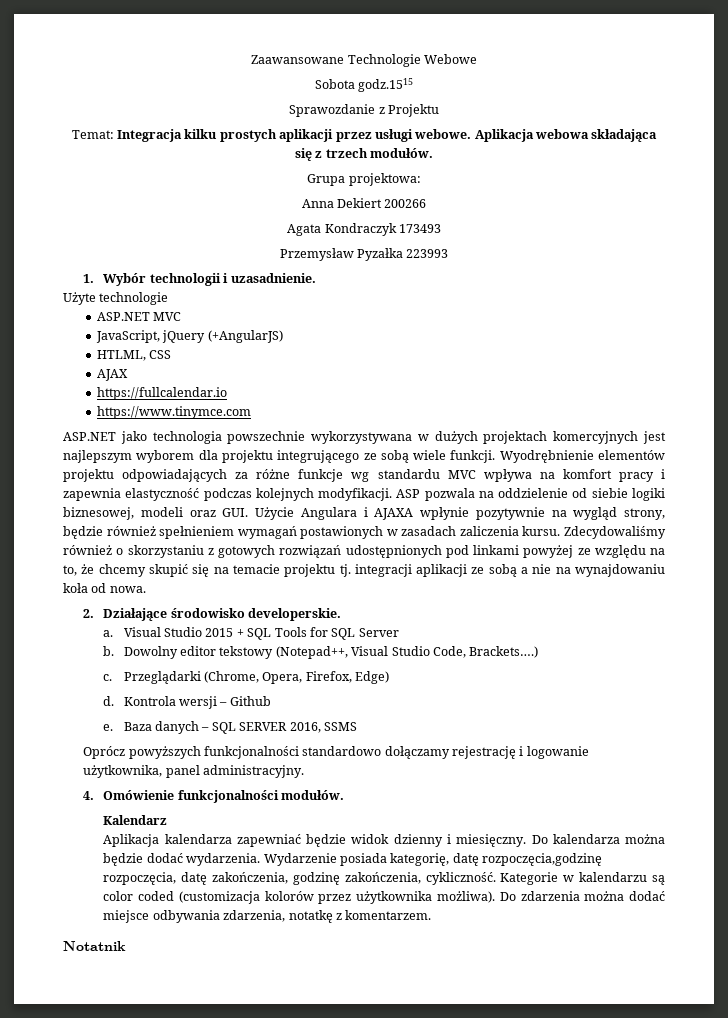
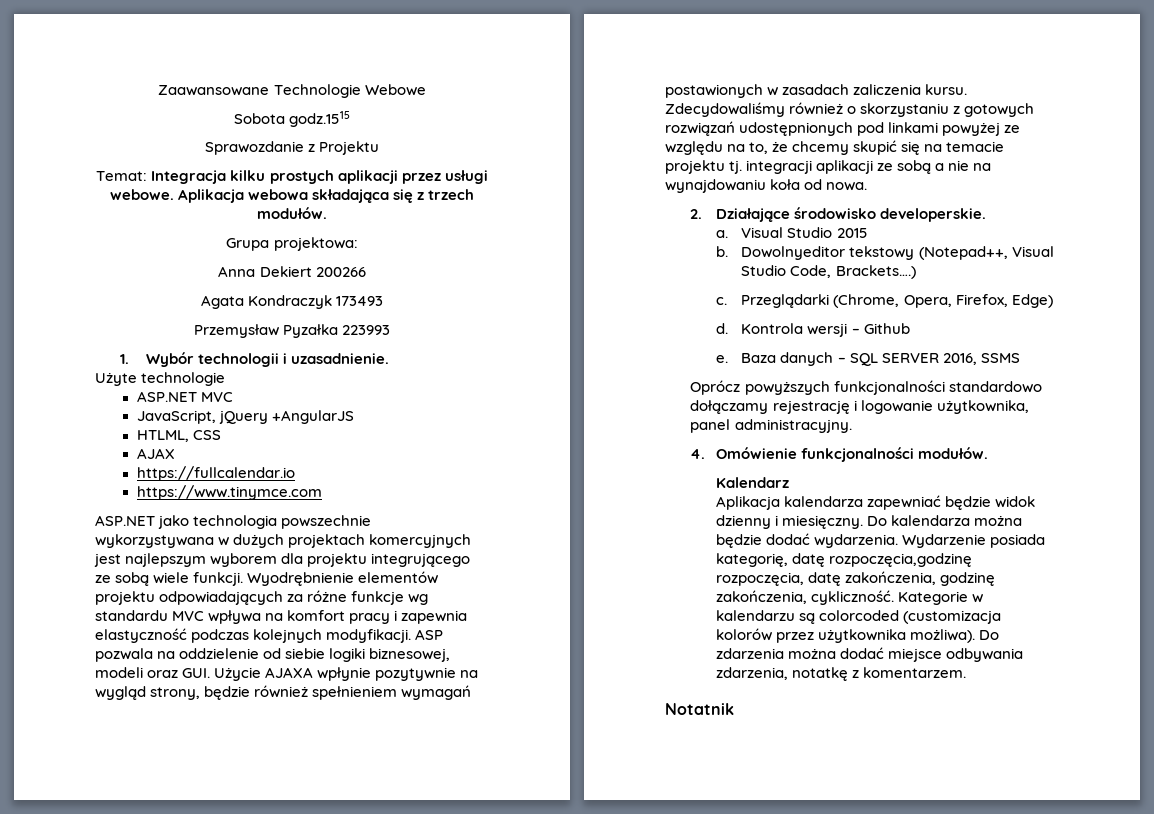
- JavaScript, jQuery (+AngularJS)
+ JavaScript, jQuery +AngularJS
- ASP pozwala na oddzielenie od siebie logiki biznesowej, modeli oraz GUI. Użycie Angulara i AJAXA wpłynie pozytywnie na wygląd strony, będzie również spełnieniem wymagań postawionych w zasadach zaliczenia kursu.
+ ASP pozwala na oddzielenie od siebie logiki biznesowej, modeli oraz GUI. Użycie AJAXA wpłynie pozytywnie na wygląd strony, będzie również spełnieniem wymagań postawionych w zasadach zaliczenia kursu.
- Visual Studio 2015 + SQL Tools for SQL Server
+ Visual Studio 2015
- Dowolny editor tekstowy (Notepad++, Visual Studio Code, Brackets….)
+ Dowolnyeditor tekstowy (Notepad++, Visual Studio Code, Brackets….)
- Kategorie w kalendarzu są color coded (customizacja kolorów przez użytkownika możliwa).
+ Kategorie w kalendarzu są colorcoded (customizacja kolorów przez użytkownika możliwa).

